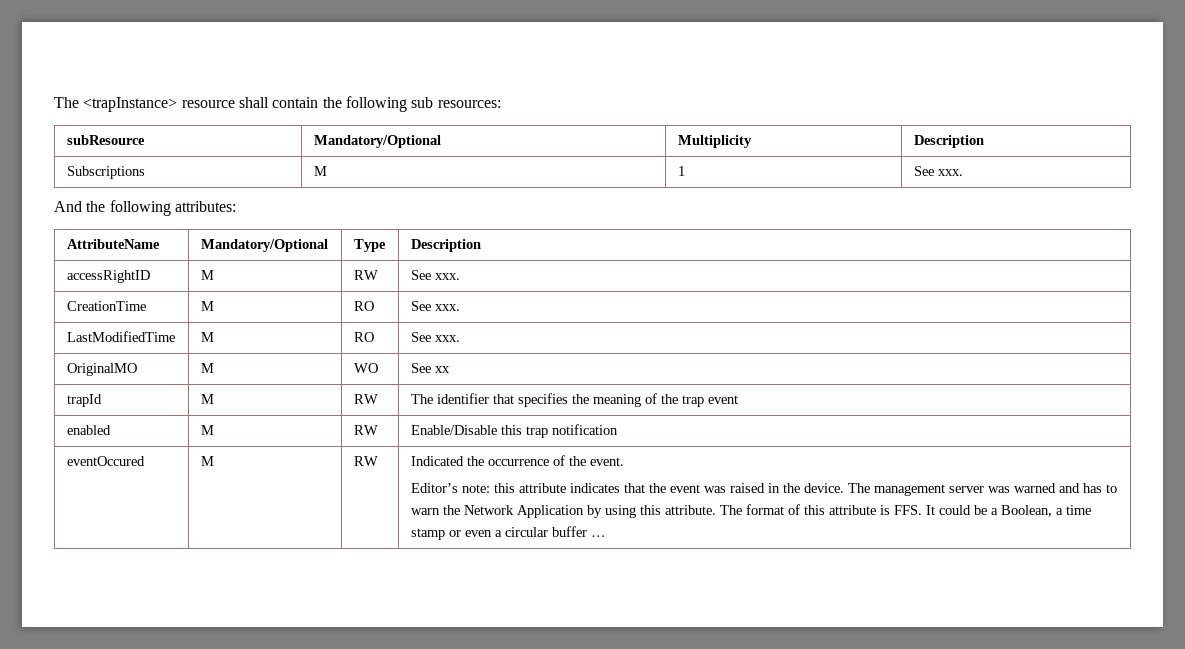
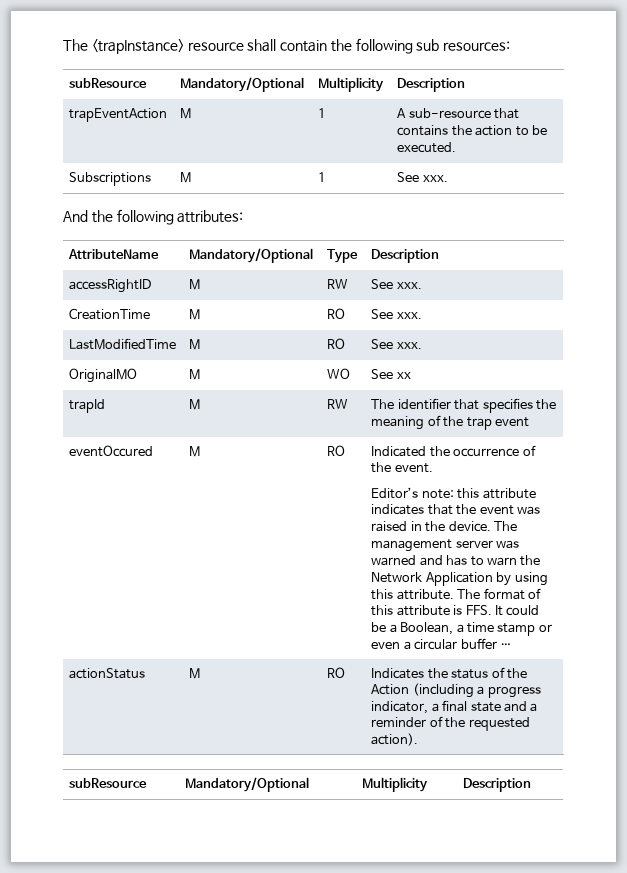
+ trapEventAction | M | 1 | A sub-resource that contains the action to be executed.
- enabled | M | RW | Enable/Disable this trap notification
- eventOccured | M | RW
+ eventOccured | M | RO
+ actionStatus | M | RO | Indicates the status of the Action (including a progress indicator, a final state and a reminder of the requested action).
+ subResource | Mandatory/Optional | Multiplicity | Description

